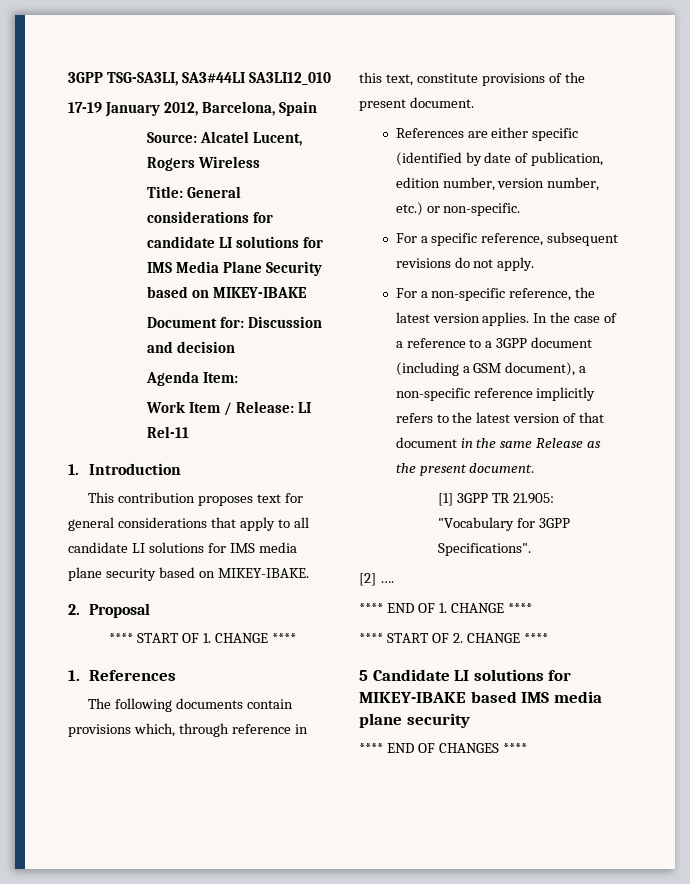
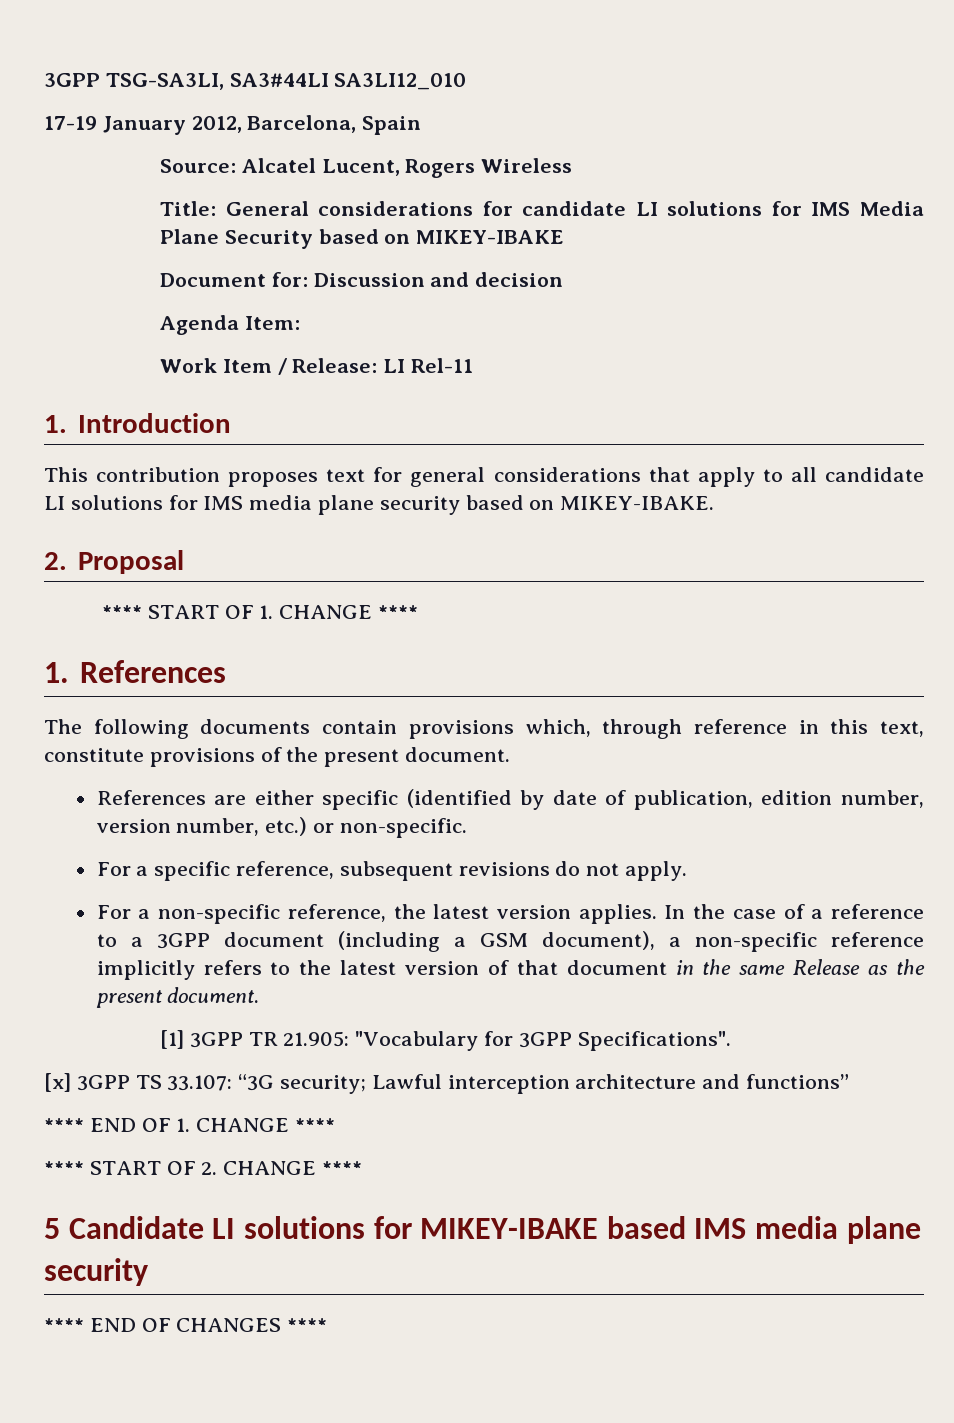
- [2] ….
+ [x] 3GPP TS 33.107: “3G security; Lawful interception architecture and functions”

